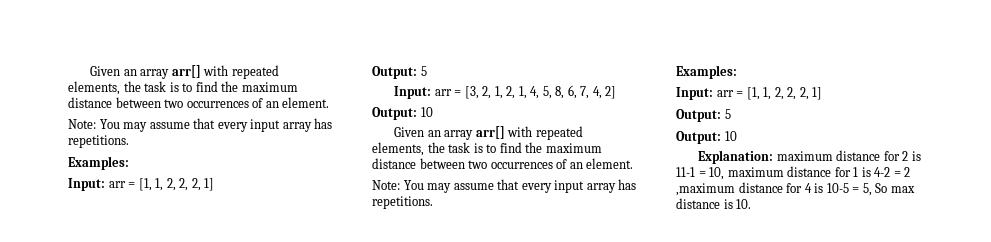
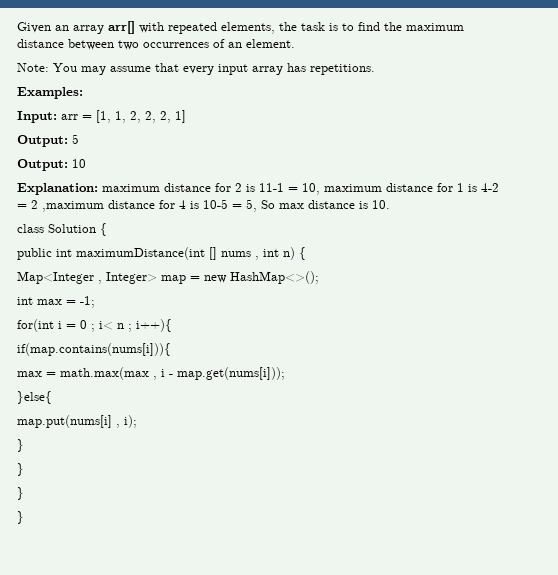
- Input: arr = [3, 2, 1, 2, 1, 4, 5, 8, 6, 7, 4, 2]
- Output: 10
- Given an array arr[] with repeated elements, the task is to find the maximum distance between two occurrences of an element.
- Note: You may assume that every input array has repetitions.
- Examples:
- Input: arr = [1, 1, 2, 2, 2, 1]
- Output: 5
+ class Solution {
+ public int maximumDistance(int [] nums , int n) {
+ Map<Integer , Integer> map = new HashMap<>();
+ int max = -1;
+ for(int i = 0 ; i< n ; i++){
+ if(map.contains(nums[i])){
+ max = math.max(max , i - map.get(nums[i]));
+ }else{
+ map.put(nums[i] , i);
+ }
+ }
+ }
+ }

